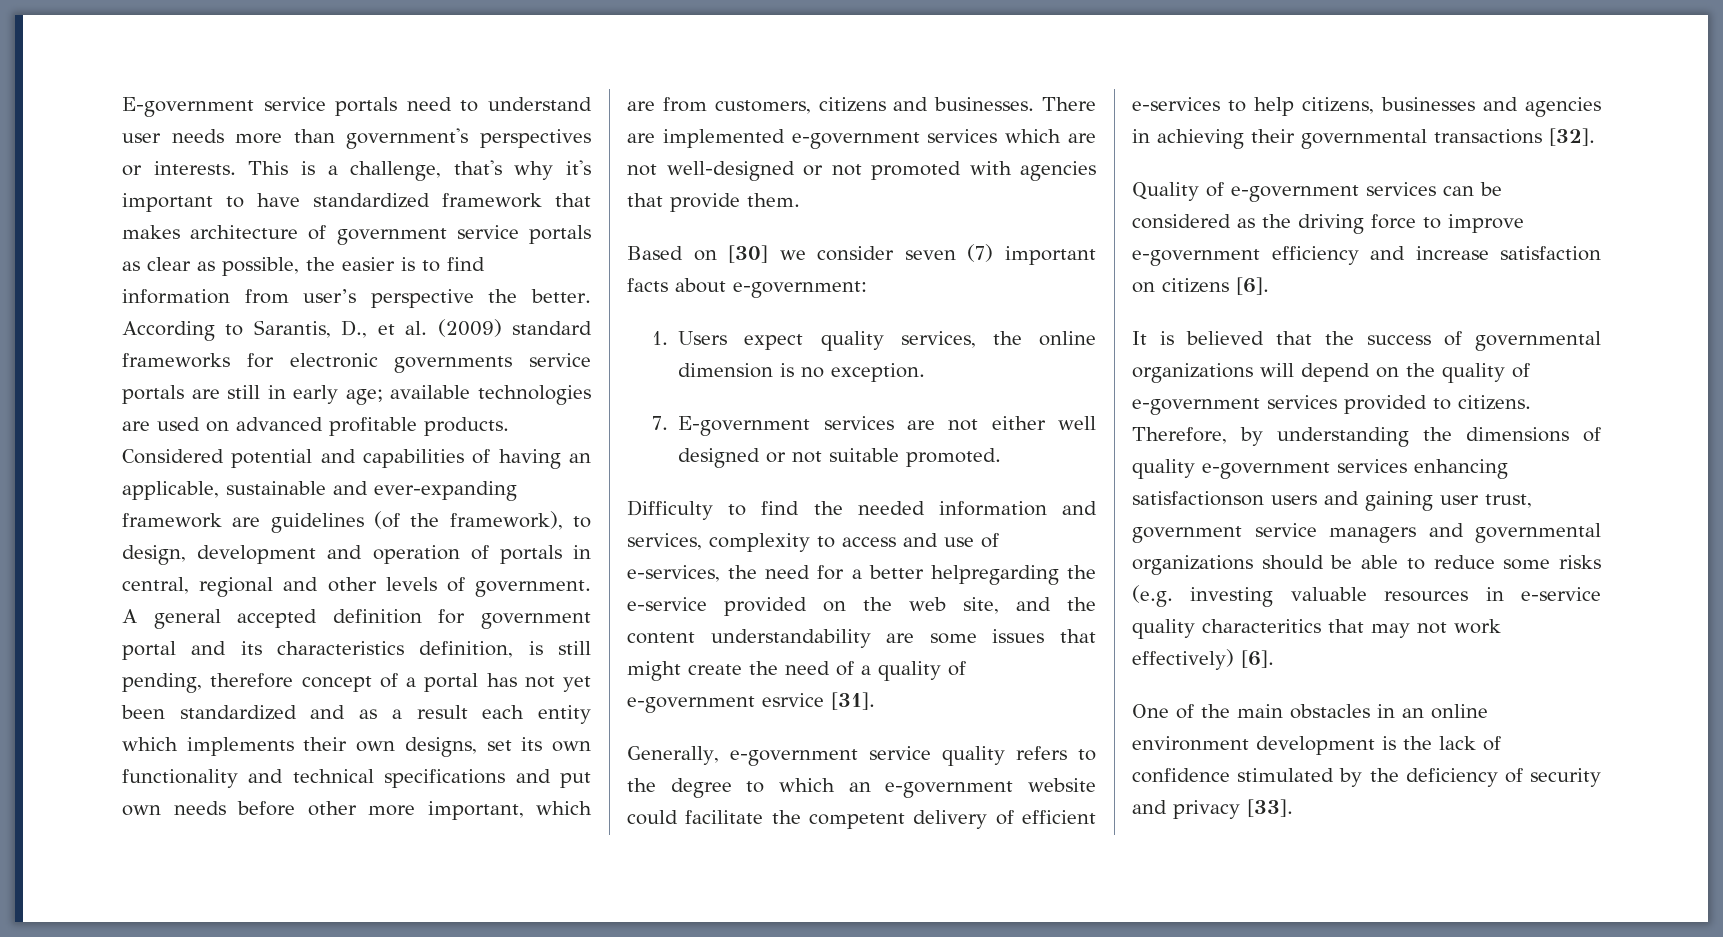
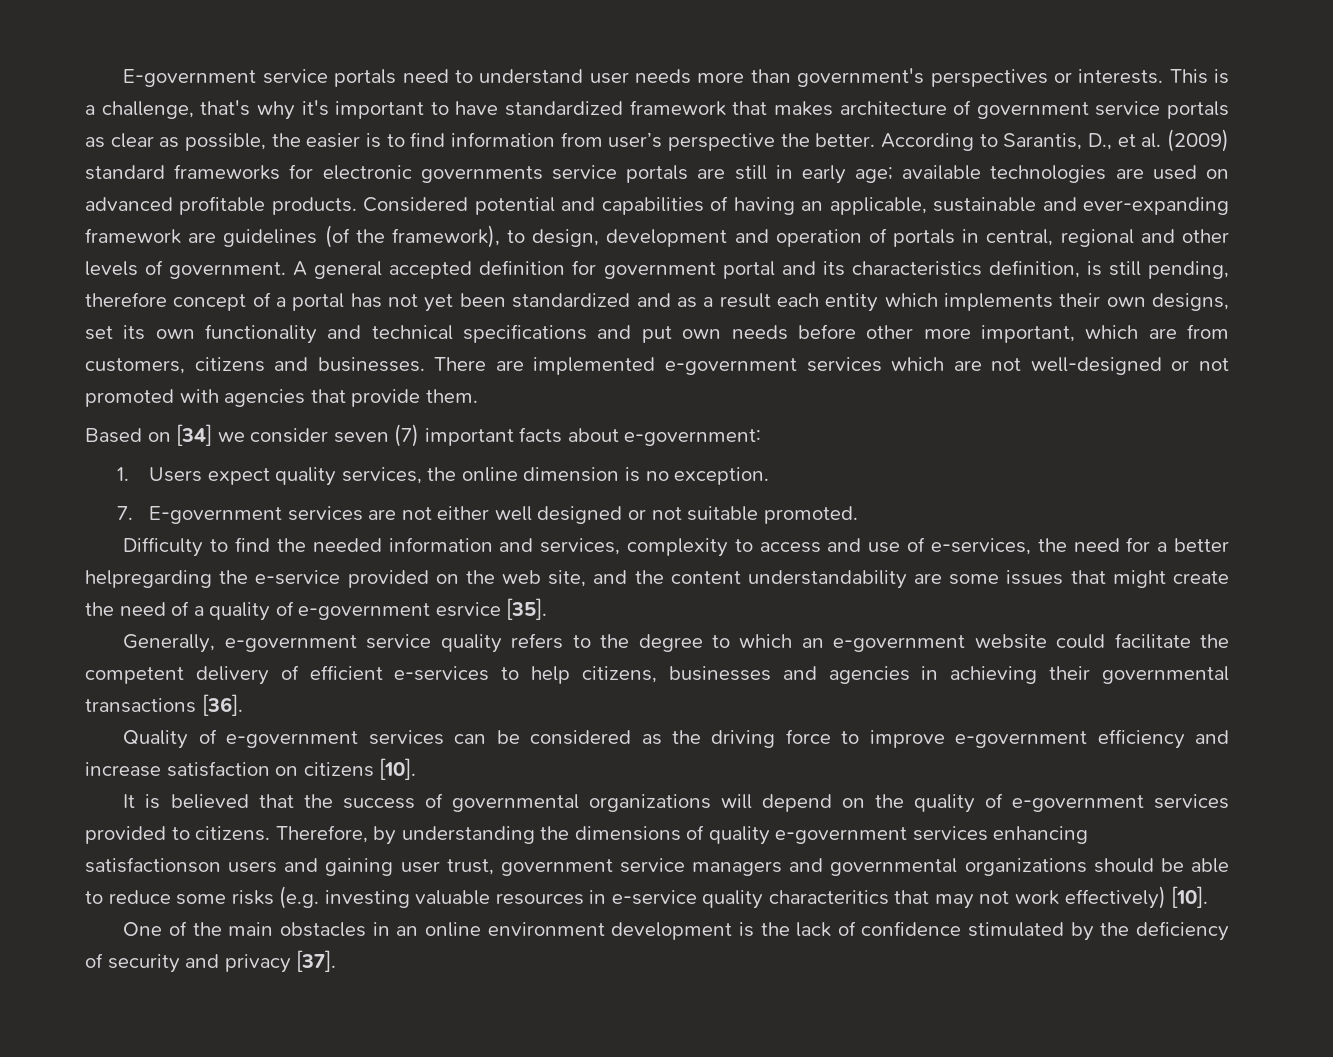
- Based on [30] we consider seven (7) important facts about e-government:
+ Based on [34] we consider seven (7) important facts about e-government:
- Difficulty to find the needed information and services, complexity to access and use of e-services, the need for a better helpregarding the e-service provided on the web site, and the content understandability are some issues that might create the need of a quality of e-government esrvice [31].
+ Difficulty to find the needed information and services, complexity to access and use of e-services, the need for a better helpregarding the e-service provided on the web site, and the content understandability are some issues that might create the need of a quality of e-government esrvice [35].
- Generally, e-government service quality refers to the degree to which an e-government website could facilitate the competent delivery of efficient e-services to help citizens, businesses and agencies in achieving their governmental transactions [32].
+ Generally, e-government service quality refers to the degree to which an e-government website could facilitate the competent delivery of efficient e-services to help citizens, businesses and agencies in achieving their governmental transactions [36].
- Quality of e-government services can be considered as the driving force to improve e-government efficiency and increase satisfaction on citizens [6].
+ Quality of e-government services can be considered as the driving force to improve e-government efficiency and increase satisfaction on citizens [10].
- Therefore, by understanding the dimensions of quality e-government services enhancing satisfactionson users and gaining user trust, government service managers and governmental organizations should be able to reduce some risks (e.g. investing valuable resources in e-service quality characteritics that may not work effectively) [6].
+ Therefore, by understanding the dimensions of quality e-government services enhancing satisfactionson users and gaining user trust, government service managers and governmental organizations should be able to reduce some risks (e.g. investing valuable resources in e-service quality characteritics that may not work effectively) [10].
- One of the main obstacles in an online environment development is the lack of confidence stimulated by the deficiency of security and privacy [33].
+ One of the main obstacles in an online environment development is the lack of confidence stimulated by the deficiency of security and privacy [37].

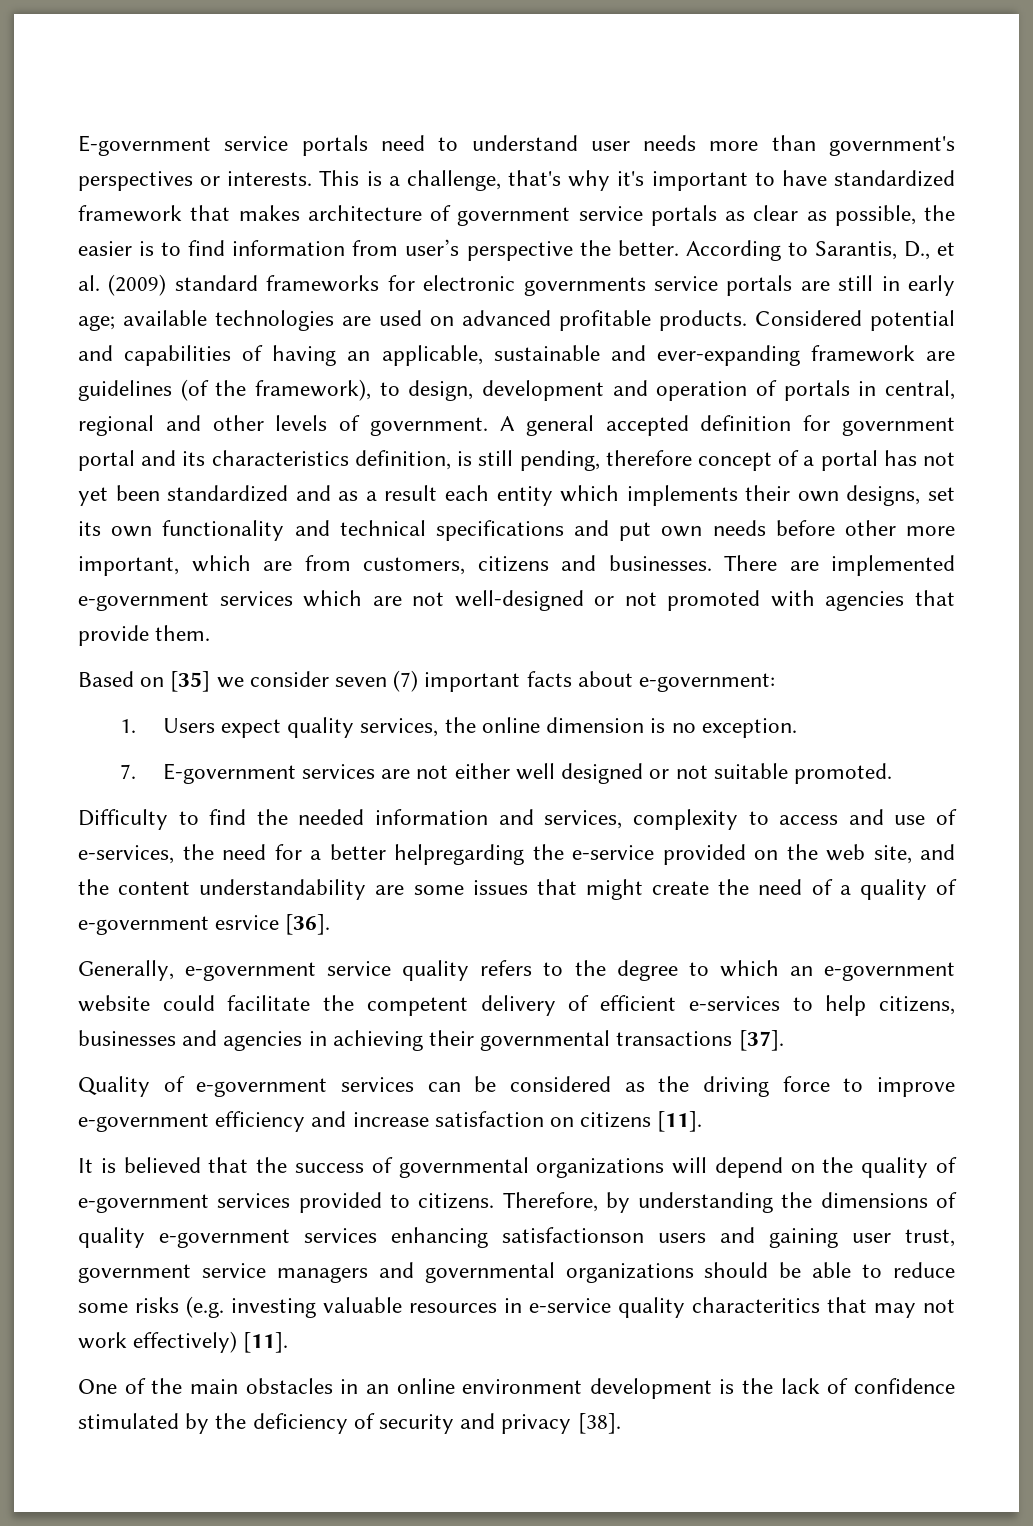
- Based on [34] we consider seven (7) important facts about e-government:
+ Based on [35] we consider seven (7) important facts about e-government:
- Difficulty to find the needed information and services, complexity to access and use of e-services, the need for a better helpregarding the e-service provided on the web site, and the content understandability are some issues that might create the need of a quality of e-government esrvice [35].
+ Difficulty to find the needed information and services, complexity to access and use of e-services, the need for a better helpregarding the e-service provided on the web site, and the content understandability are some issues that might create the need of a quality of e-government esrvice [36].
- Generally, e-government service quality refers to the degree to which an e-government website could facilitate the competent delivery of efficient e-services to help citizens, businesses and agencies in achieving their governmental transactions [36].
+ Generally, e-government service quality refers to the degree to which an e-government website could facilitate the competent delivery of efficient e-services to help citizens, businesses and agencies in achieving their governmental transactions [37].
- Quality of e-government services can be considered as the driving force to improve e-government efficiency and increase satisfaction on citizens [10].
+ Quality of e-government services can be considered as the driving force to improve e-government efficiency and increase satisfaction on citizens [11].
- Therefore, by understanding the dimensions of quality e-government services enhancing satisfactionson users and gaining user trust, government service managers and governmental organizations should be able to reduce some risks (e.g. investing valuable resources in e-service quality characteritics that may not work effectively) [10].
+ Therefore, by understanding the dimensions of quality e-government services enhancing satisfactionson users and gaining user trust, government service managers and governmental organizations should be able to reduce some risks (e.g. investing valuable resources in e-service quality characteritics that may not work effectively) [11].
- One of the main obstacles in an online environment development is the lack of confidence stimulated by the deficiency of security and privacy [37].
+ One of the main obstacles in an online environment development is the lack of confidence stimulated by the deficiency of security and privacy [38].

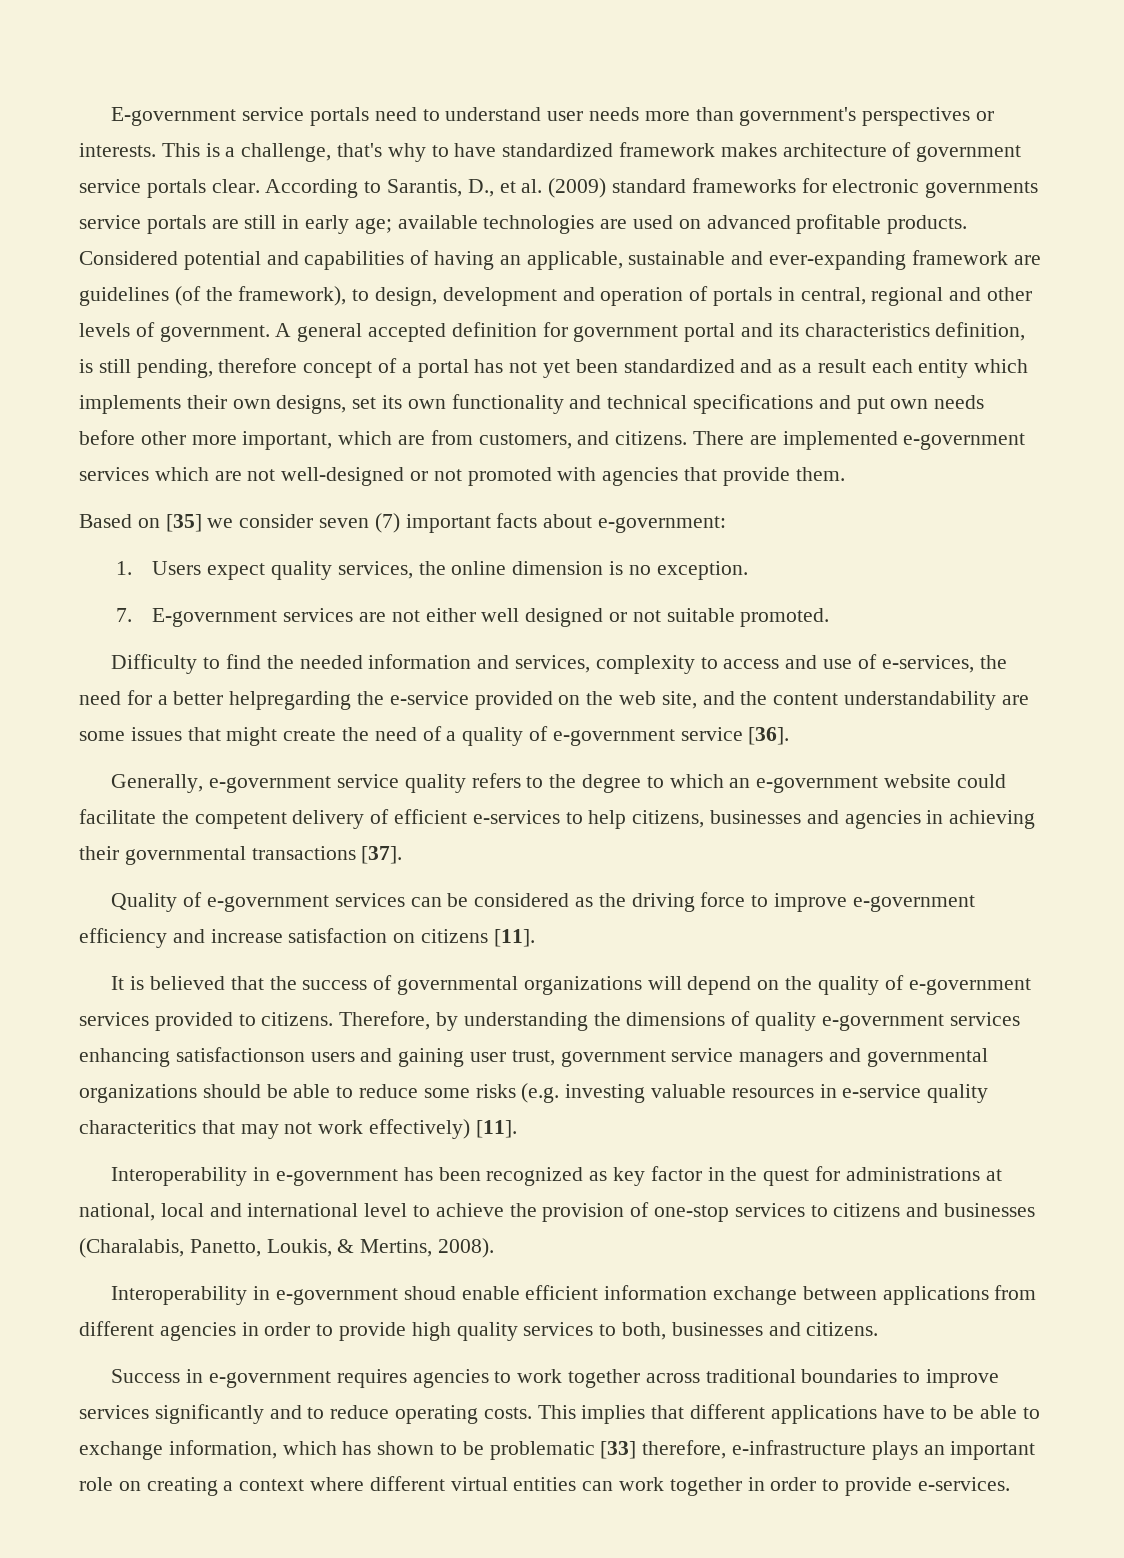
- This is a challenge, that's why it's important to have standardized framework that makes architecture of government service portals as clear as possible, the easier is to find information from user’s perspective the better.
+ This is a challenge, that's why to have standardized framework makes architecture of government service portals clear.
- A general accepted definition for government portal and its characteristics definition, is still pending, therefore concept of a portal has not yet been standardized and as a result each entity which implements their own designs, set its own functionality and technical specifications and put own needs before other more important, which are from customers, citizens and businesses.
+ A general accepted definition for government portal and its characteristics definition, is still pending, therefore concept of a portal has not yet been standardized and as a result each entity which implements their own designs, set its own functionality and technical specifications and put own needs before other more important, which are from customers, and citizens.
- Difficulty to find the needed information and services, complexity to access and use of e-services, the need for a better helpregarding the e-service provided on the web site, and the content understandability are some issues that might create the need of a quality of e-government esrvice [36].
+ Difficulty to find the needed information and services, complexity to access and use of e-services, the need for a better helpregarding the e-service provided on the web site, and the content understandability are some issues that might create the need of a quality of e-government service [36].
- One of the main obstacles in an online environment development is the lack of confidence stimulated by the deficiency of security and privacy [38].
+ Interoperability in e-government has been recognized as key factor in the quest for administrations at national, local and international level to achieve the provision of one-stop services to citizens and businesses (Charalabis, Panetto, Loukis, & Mertins, 2008).
+ Interoperability in e-government shoud enable efficient information exchange between applications from different agencies in order to provide high quality services to both, businesses and citizens.
+ Success in e-government requires agencies to work together across traditional boundaries to improve services significantly and to reduce operating costs. This implies that different applications have to be able to exchange information, which has shown to be problematic [33] therefore, e-infrastructure plays an important role on creating a context where different virtual entities can work together in order to provide e-services.

